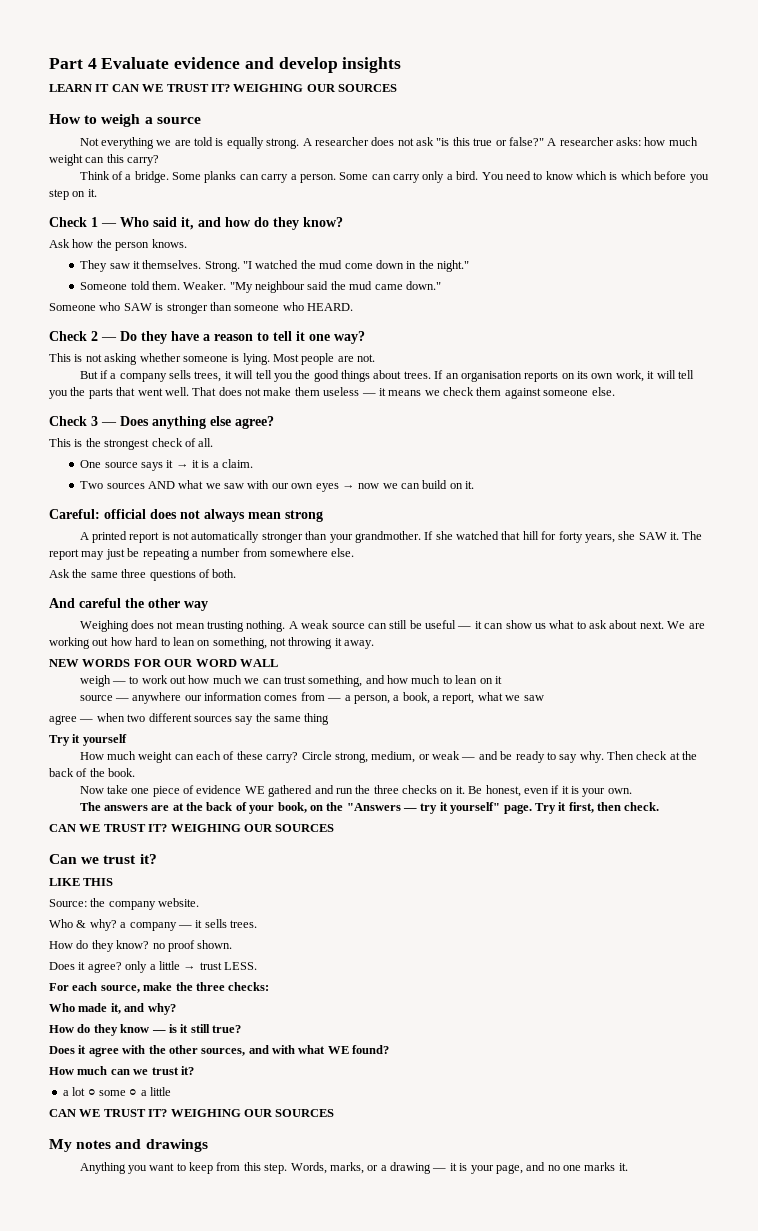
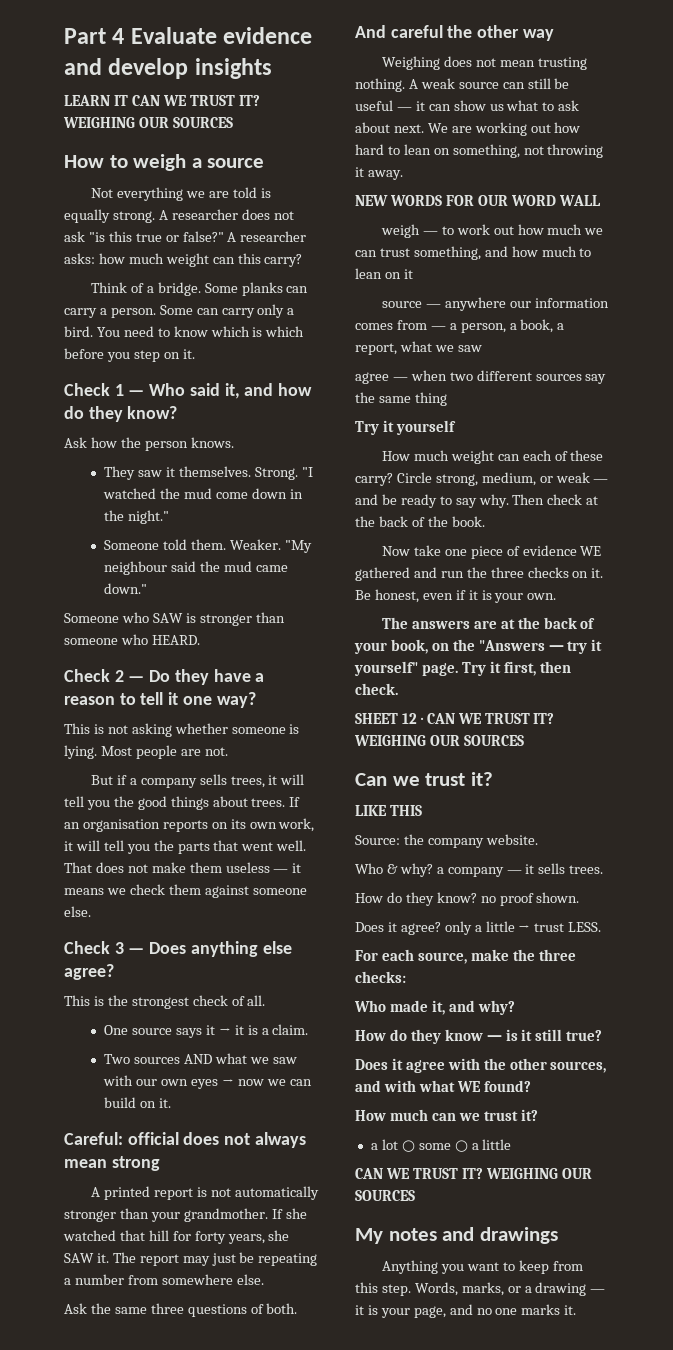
  Try it first, then check.
- CAN WE TRUST IT?
+ SHEET 12 · CAN WE TRUST IT?

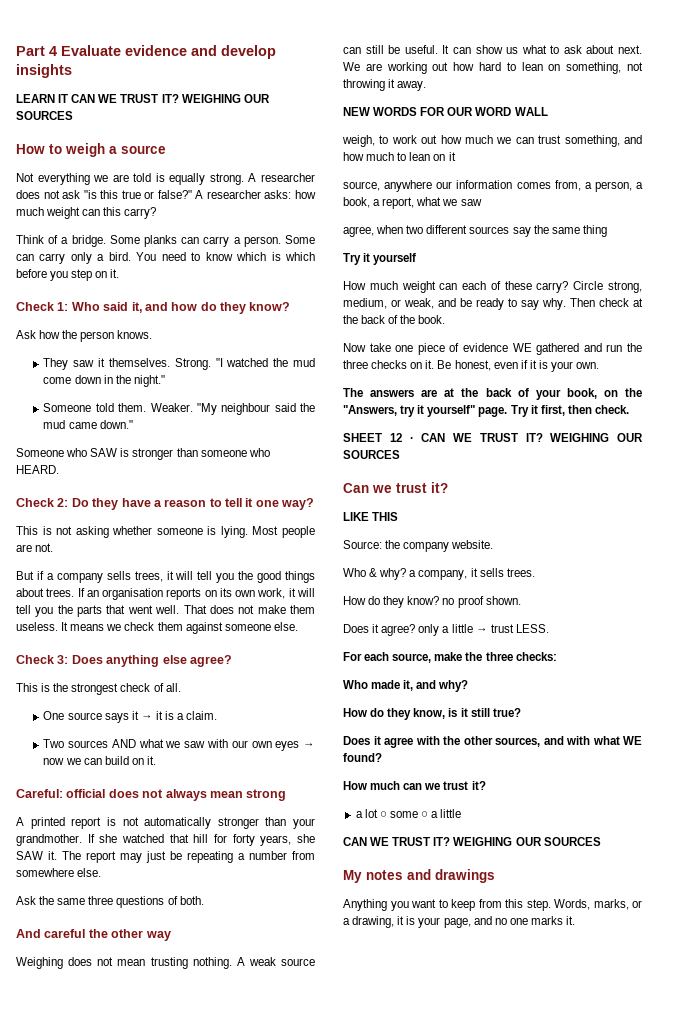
- Check 1 — Who said it, and how do they know?
+ Check 1: Who said it, and how do they know?
- Check 2 — Do they have a reason to tell it one way?
+ Check 2: Do they have a reason to tell it one way?
- That does not make them useless — it means we check them against someone else.
+ That does not make them useless. It means we check them against someone else.
- Check 3 — Does anything else agree?
+ Check 3: Does anything else agree?
- A weak source can still be useful — it can show us what to ask about next.
+ A weak source can still be useful. It can show us what to ask about next.
- weigh — to work out how much we can trust something, and how much to lean on it
+ weigh, to work out how much we can trust something, and how much to lean on it
- source — anywhere our information comes from — a person, a book, a report, what we saw
+ source, anywhere our information comes from, a person, a book, a report, what we saw
- agree — when two different sources say the same thing
+ agree, when two different sources say the same thing
- Circle strong, medium, or weak — and be ready to say why.
+ Circle strong, medium, or weak, and be ready to say why.
- The answers are at the back of your book, on the "Answers — try it yourself" page.
+ The answers are at the back of your book, on the "Answers, try it yourself" page.
- Who & why? a company — it sells trees.
+ Who & why? a company, it sells trees.
- How do they know — is it still true?
+ How do they know, is it still true?
- Words, marks, or a drawing — it is your page, and no one marks it.
+ Words, marks, or a drawing, it is your page, and no one marks it.

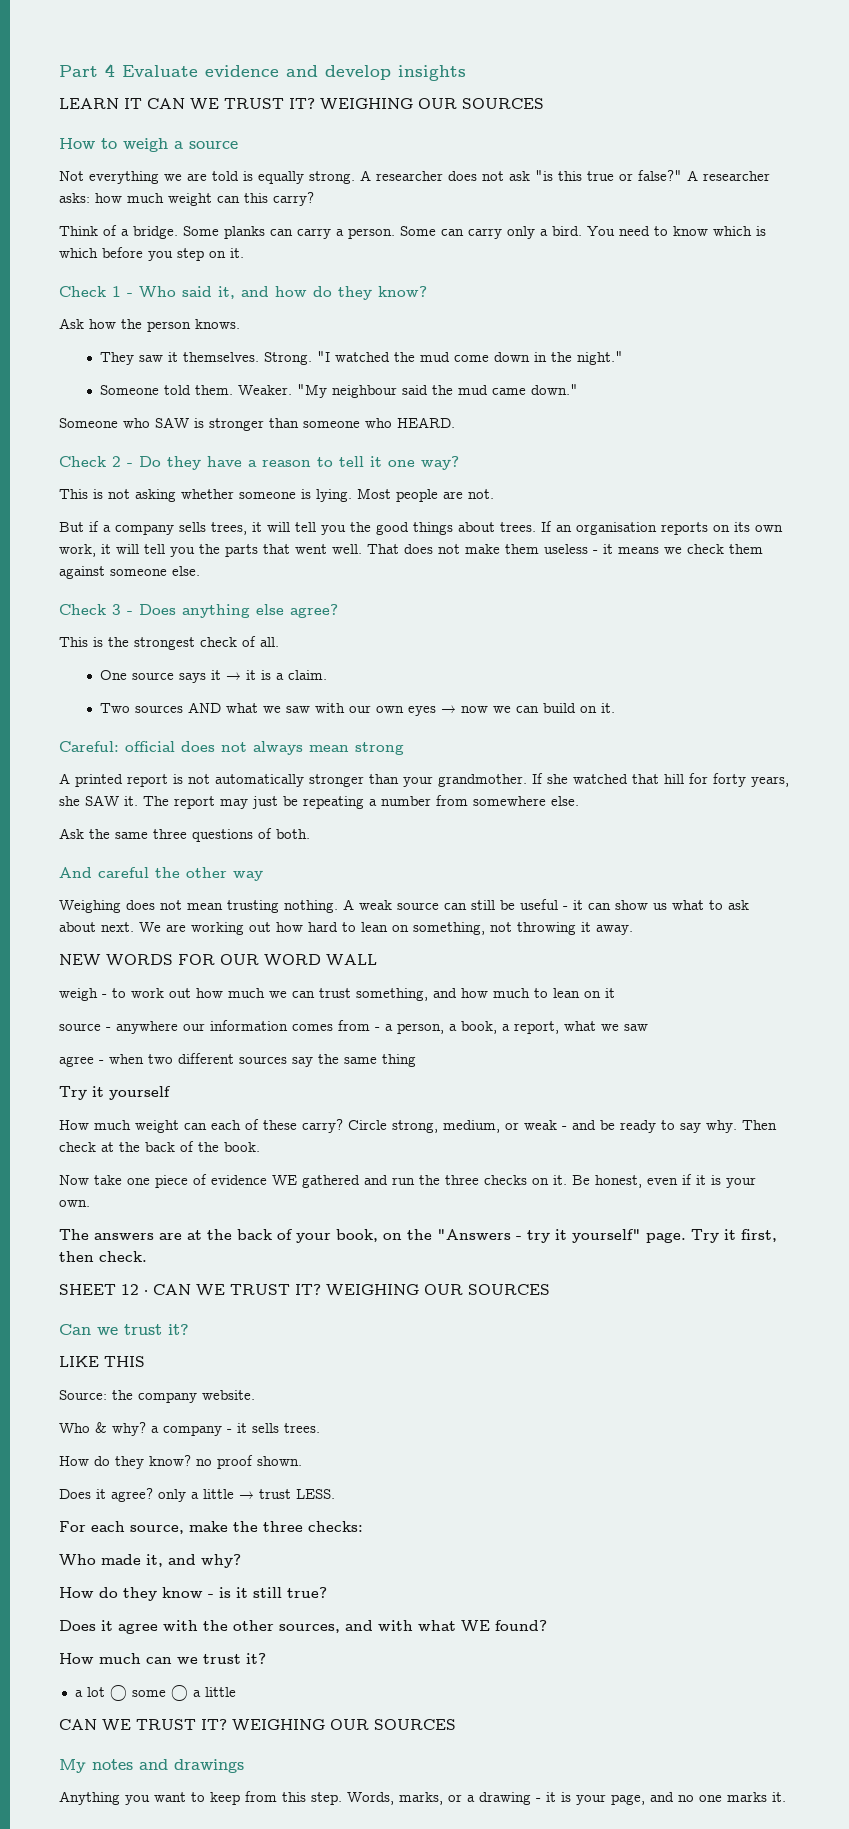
- Check 1: Who said it, and how do they know?
+ Check 1 - Who said it, and how do they know?
- Check 2: Do they have a reason to tell it one way?
+ Check 2 - Do they have a reason to tell it one way?
- That does not make them useless. It means we check them against someone else.
+ That does not make them useless - it means we check them against someone else.
- Check 3: Does anything else agree?
+ Check 3 - Does anything else agree?
- A weak source can still be useful. It can show us what to ask about next.
+ A weak source can still be useful - it can show us what to ask about next.
- weigh, to work out how much we can trust something, and how much to lean on it
+ weigh - to work out how much we can trust something, and how much to lean on it
- source, anywhere our information comes from, a person, a book, a report, what we saw
+ source - anywhere our information comes from - a person, a book, a report, what we saw
- agree, when two different sources say the same thing
+ agree - when two different sources say the same thing
- Circle strong, medium, or weak, and be ready to say why.
+ Circle strong, medium, or weak - and be ready to say why.
- The answers are at the back of your book, on the "Answers, try it yourself" page.
+ The answers are at the back of your book, on the "Answers - try it yourself" page.
- Who & why? a company, it sells trees.
+ Who & why? a company - it sells trees.
- How do they know, is it still true?
+ How do they know - is it still true?
- Words, marks, or a drawing, it is your page, and no one marks it.
+ Words, marks, or a drawing - it is your page, and no one marks it.

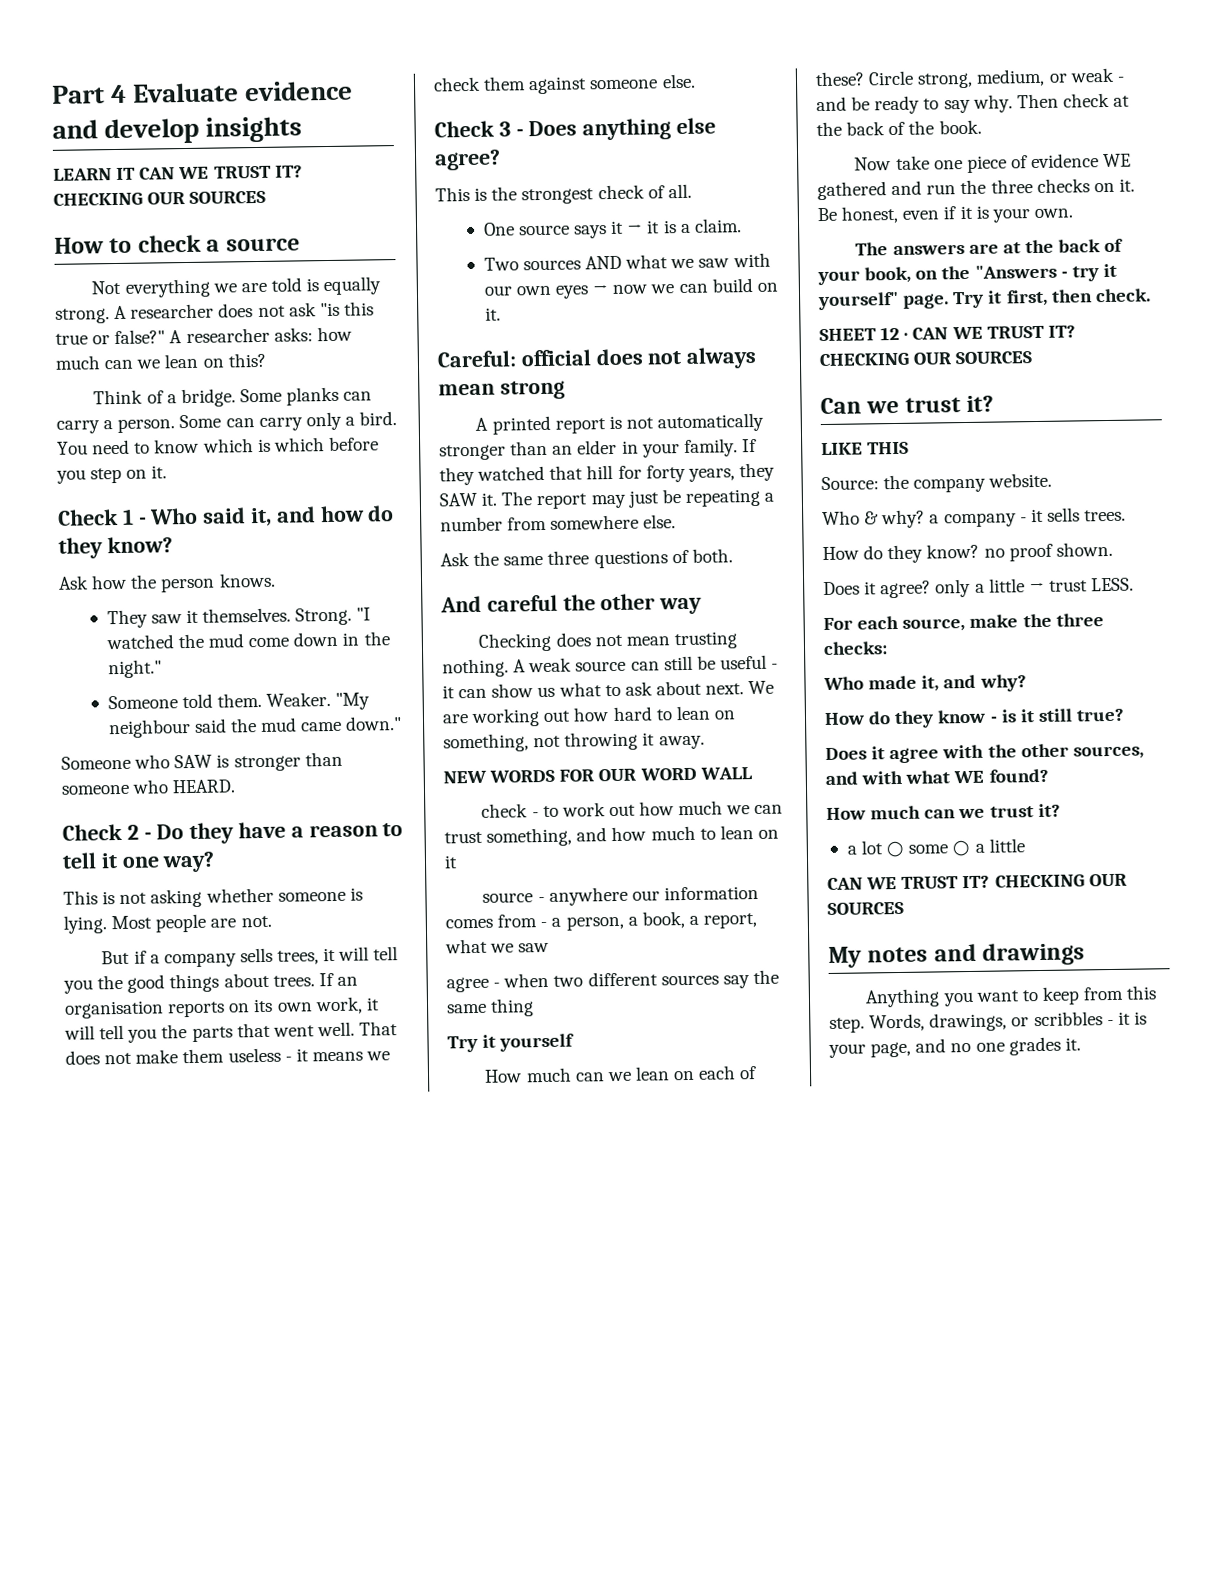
- LEARN IT CAN WE TRUST IT? WEIGHING OUR SOURCES
+ LEARN IT CAN WE TRUST IT? CHECKING OUR SOURCES
- How to weigh a source
+ How to check a source
- A researcher asks: how much weight can this carry?
+ A researcher asks: how much can we lean on this?
- A printed report is not automatically stronger than your grandmother. If she watched that hill for forty years, she SAW it.
+ A printed report is not automatically stronger than an elder in your family. If they watched that hill for forty years, they SAW it.
- Weighing does not mean trusting nothing.
+ Checking does not mean trusting nothing.
- weigh - to work out how much we can trust something, and how much to lean on it
+ check - to work out how much we can trust something, and how much to lean on it
- How much weight can each of these carry?
+ How much can we lean on each of these?
- SHEET 12 · CAN WE TRUST IT? WEIGHING OUR SOURCES
+ SHEET 12 · CAN WE TRUST IT? CHECKING OUR SOURCES
  a lot ○ some ○ a little
- CAN WE TRUST IT? WEIGHING OUR SOURCES
+ CAN WE TRUST IT? CHECKING OUR SOURCES
- Words, marks, or a drawing - it is your page, and no one marks it.
+ Words, drawings, or scribbles - it is your page, and no one grades it.

